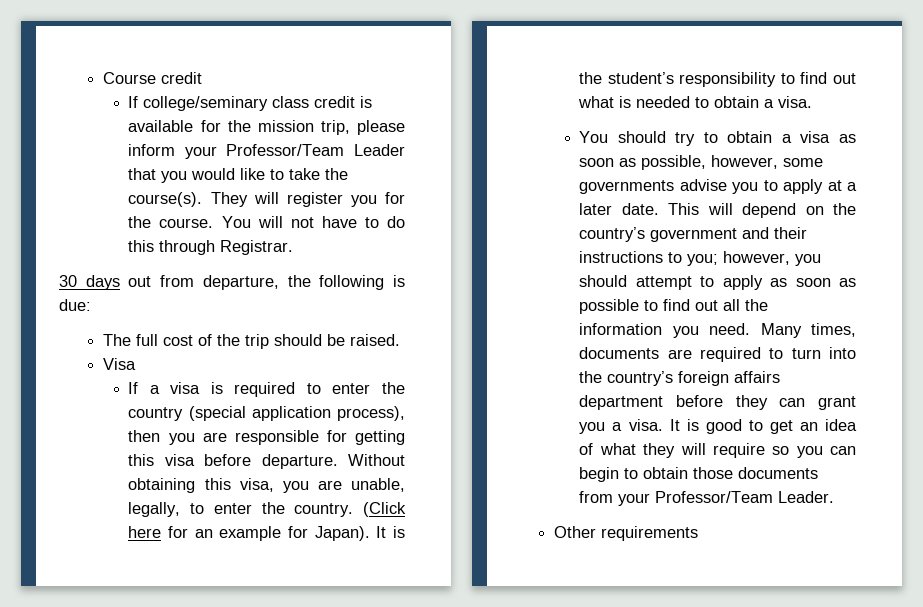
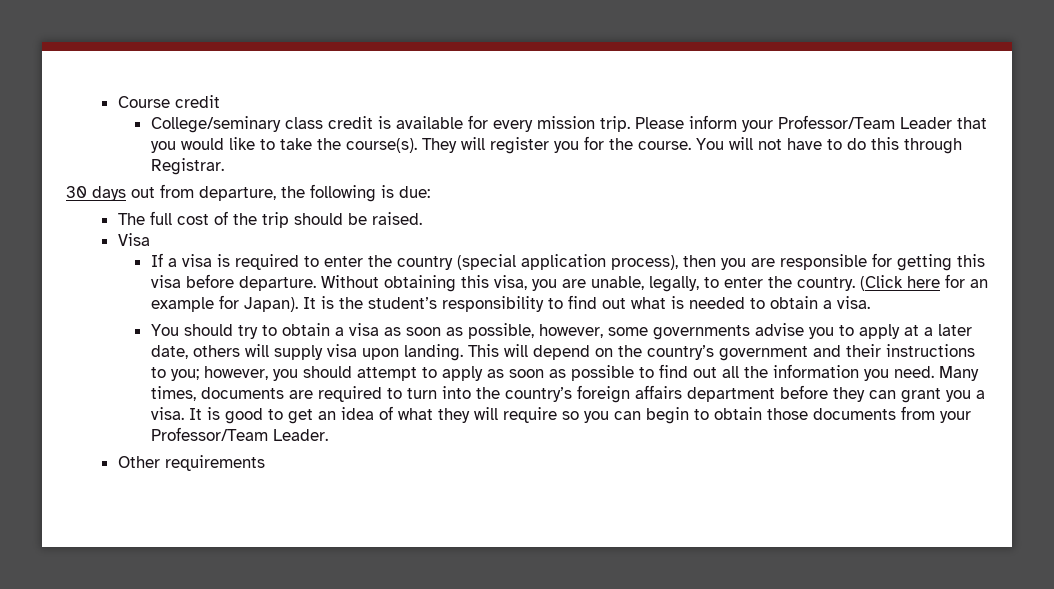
- If college/seminary class credit is available for the mission trip, please inform your Professor/Team Leader that you would like to take the course(s).
+ College/seminary class credit is available for every mission trip. Please inform your Professor/Team Leader that you would like to take the course(s).
- You should try to obtain a visa as soon as possible, however, some governments advise you to apply at a later date.
+ You should try to obtain a visa as soon as possible, however, some governments advise you to apply at a later date, others will supply visa upon landing.

